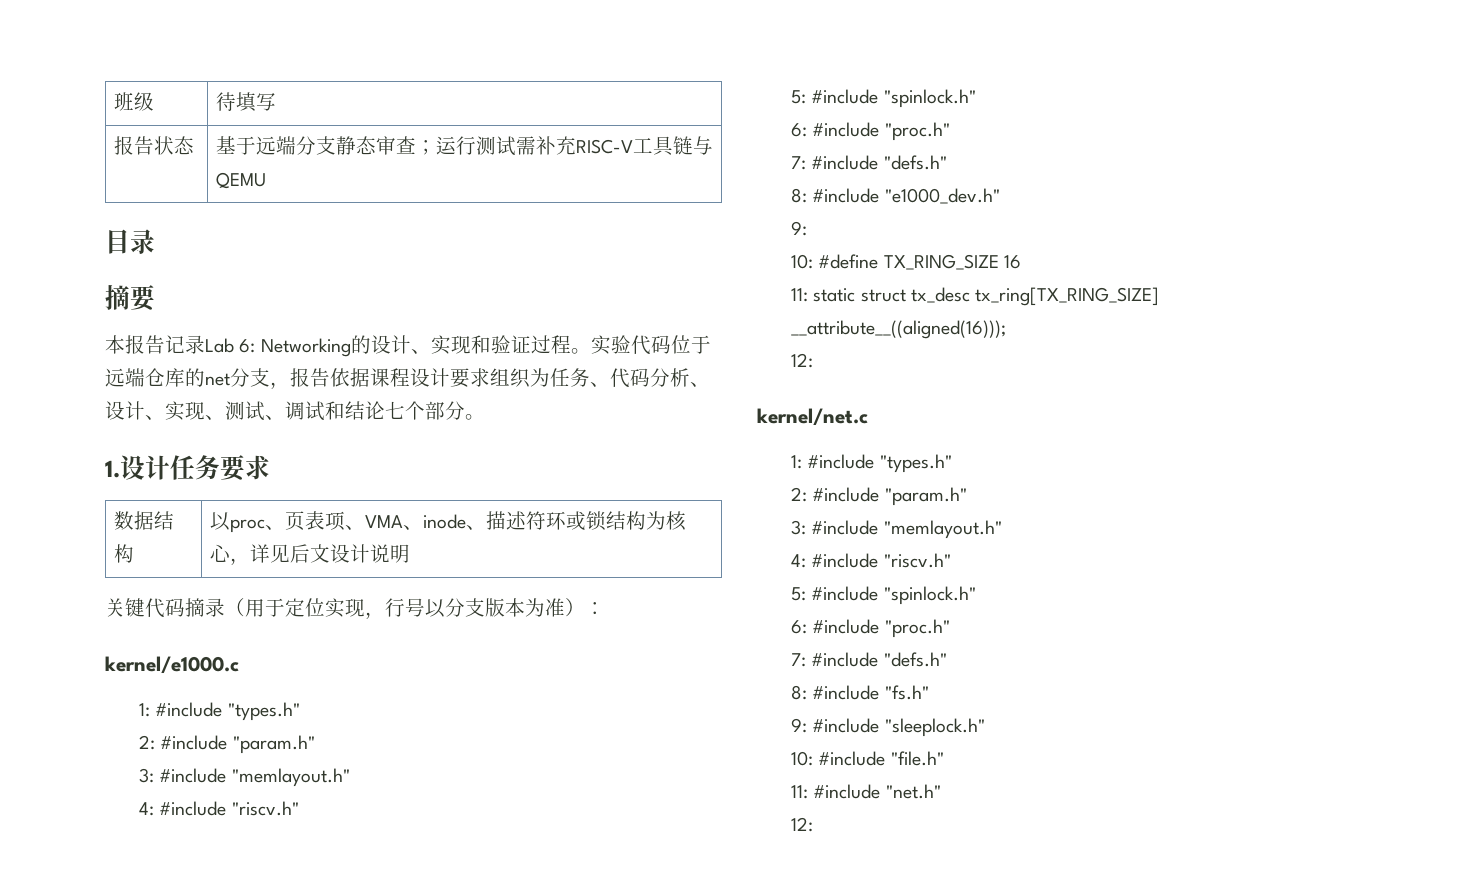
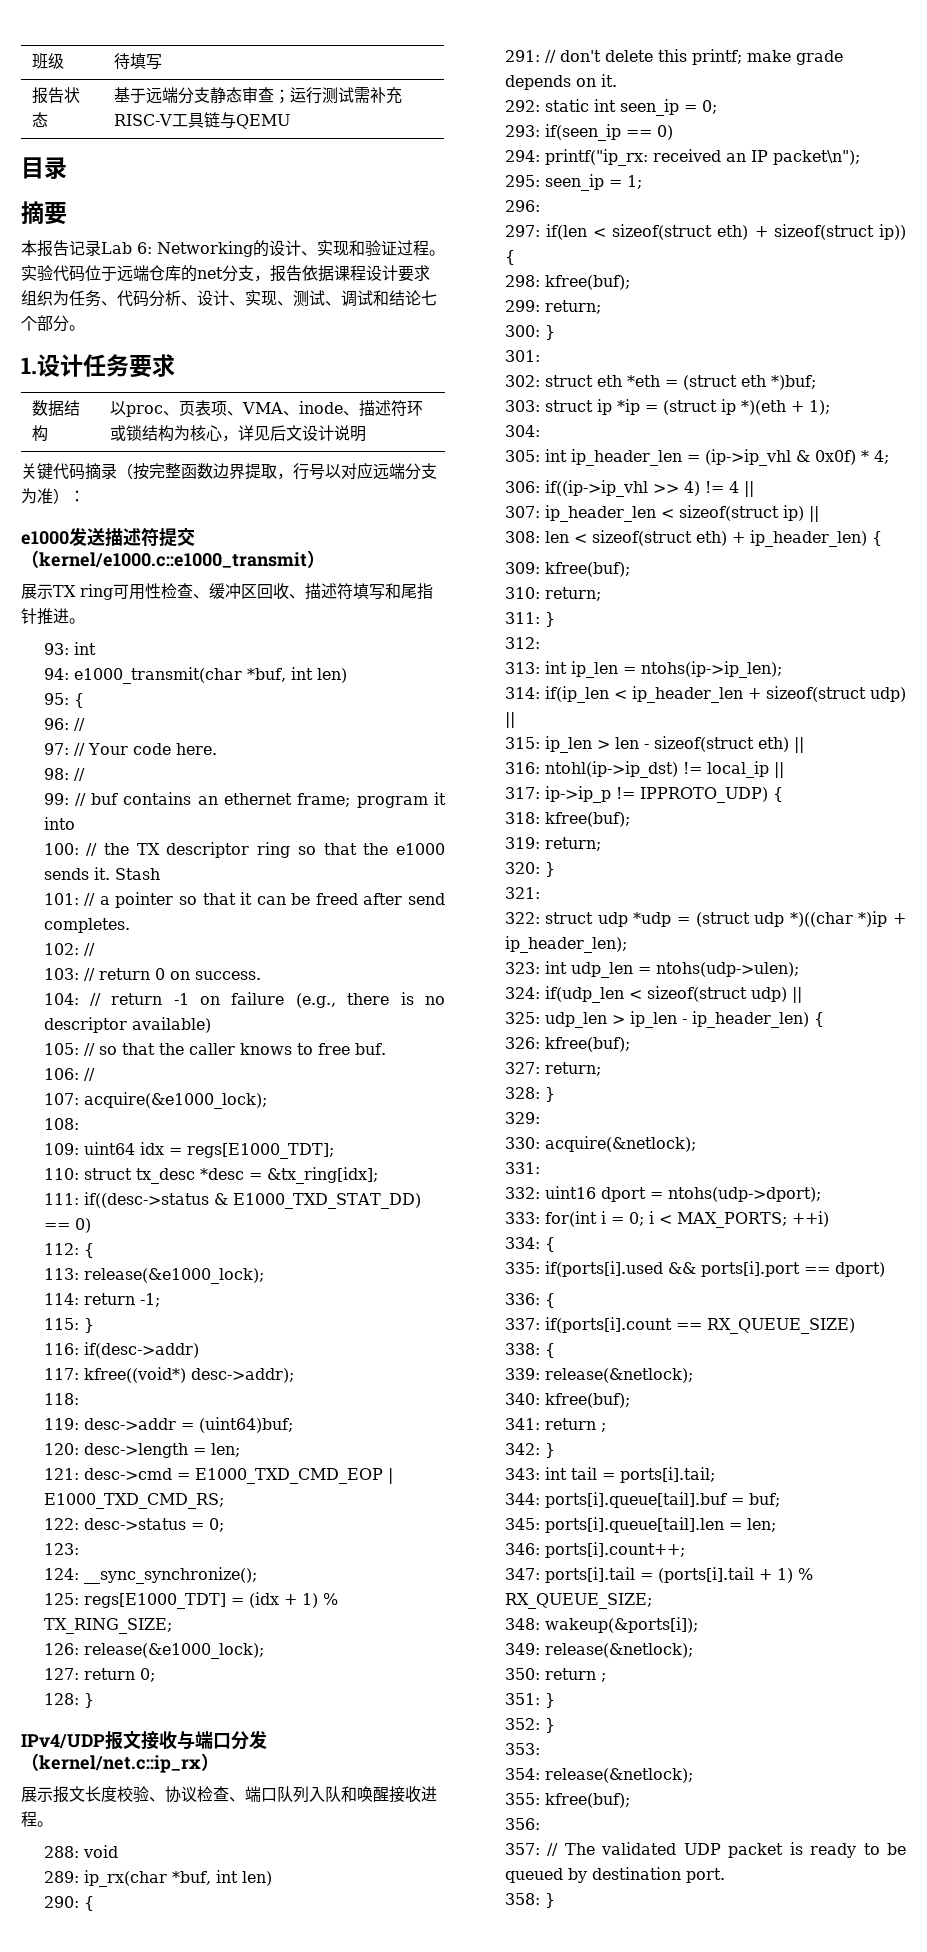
- 关键代码摘录（用于定位实现，行号以分支版本为准）：
- kernel/e1000.c
- 1: #include "types.h"
- 2: #include "param.h"
- 3: #include "memlayout.h"
- 4: #include "riscv.h"
- 5: #include "spinlock.h"
- 6: #include "proc.h"
- 7: #include "defs.h"
- 8: #include "e1000_dev.h"
- 9:
- 10: #define TX_RING_SIZE 16
- 11: static struct tx_desc tx_ring[TX_RING_SIZE] __attribute__((aligned(16)));
- 12:
- kernel/net.c
- 1: #include "types.h"
- 2: #include "param.h"
- 3: #include "memlayout.h"
- 4: #include "riscv.h"
- 5: #include "spinlock.h"
- 6: #include "proc.h"
- 7: #include "defs.h"
- 8: #include "fs.h"
- 9: #include "sleeplock.h"
- 10: #include "file.h"
- 11: #include "net.h"
- 12:
+ 关键代码摘录（按完整函数边界提取，行号以对应远端分支为准）：
+ e1000发送描述符提交（kernel/e1000.c::e1000_transmit）
+ 展示TX ring可用性检查、缓冲区回收、描述符填写和尾指针推进。
+ 93: int
+ 94: e1000_transmit(char *buf, int len)
+ 95: {
+ 96: //
+ 97: // Your code here.
+ 98: //
+ 99: // buf contains an ethernet frame; program it into
+ 100: // the TX descriptor ring so that the e1000 sends it. Stash
+ 101: // a pointer so that it can be freed after send completes.
+ 102: //
+ 103: // return 0 on success.
+ 104: // return -1 on failure (e.g., there is no descriptor available)
+ 105: // so that the caller knows to free buf.
+ 106: //
+ 107: acquire(&e1000_lock);
+ 108:
+ 109: uint64 idx = regs[E1000_TDT];
+ 110: struct tx_desc *desc = &tx_ring[idx];
+ 111: if((desc->status & E1000_TXD_STAT_DD) == 0)
+ 112: {
+ 113: release(&e1000_lock);
+ 114: return -1;
+ 115: }
+ 116: if(desc->addr)
+ 117: kfree((void*) desc->addr);
+ 118:
+ 119: desc->addr = (uint64)buf;
+ 120: desc->length = len;
+ 121: desc->cmd = E1000_TXD_CMD_EOP | E1000_TXD_CMD_RS;
+ 122: desc->status = 0;
+ 123:
+ 124: __sync_synchronize();
+ 125: regs[E1000_TDT] = (idx + 1) % TX_RING_SIZE;
+ 126: release(&e1000_lock);
+ 127: return 0;
+ 128: }
+ IPv4/UDP报文接收与端口分发（kernel/net.c::ip_rx）
+ 展示报文长度校验、协议检查、端口队列入队和唤醒接收进程。
+ 288: void
+ 289: ip_rx(char *buf, int len)
+ 290: {
+ 291: // don't delete this printf; make grade depends on it.
+ 292: static int seen_ip = 0;
+ 293: if(seen_ip == 0)
+ 294: printf("ip_rx: received an IP packet\n");
+ 295: seen_ip = 1;
+ 296:
+ 297: if(len < sizeof(struct eth) + sizeof(struct ip)) {
+ 298: kfree(buf);
+ 299: return;
+ 300: }
+ 301:
+ 302: struct eth *eth = (struct eth *)buf;
+ 303: struct ip *ip = (struct ip *)(eth + 1);
+ 304:
+ 305: int ip_header_len = (ip->ip_vhl & 0x0f) * 4;
+ 306: if((ip->ip_vhl >> 4) != 4 ||
+ 307: ip_header_len < sizeof(struct ip) ||
+ 308: len < sizeof(struct eth) + ip_header_len) {
+ 309: kfree(buf);
+ 310: return;
+ 311: }
+ 312:
+ 313: int ip_len = ntohs(ip->ip_len);
+ 314: if(ip_len < ip_header_len + sizeof(struct udp) ||
+ 315: ip_len > len - sizeof(struct eth) ||
+ 316: ntohl(ip->ip_dst) != local_ip ||
+ 317: ip->ip_p != IPPROTO_UDP) {
+ 318: kfree(buf);
+ 319: return;
+ 320: }
+ 321:
+ 322: struct udp *udp = (struct udp *)((char *)ip + ip_header_len);
+ 323: int udp_len = ntohs(udp->ulen);
+ 324: if(udp_len < sizeof(struct udp) ||
+ 325: udp_len > ip_len - ip_header_len) {
+ 326: kfree(buf);
+ 327: return;
+ 328: }
+ 329:
+ 330: acquire(&netlock);
+ 331:
+ 332: uint16 dport = ntohs(udp->dport);
+ 333: for(int i = 0; i < MAX_PORTS; ++i)
+ 334: {
+ 335: if(ports[i].used && ports[i].port == dport)
+ 336: {
+ 337: if(ports[i].count == RX_QUEUE_SIZE)
+ 338: {
+ 339: release(&netlock);
+ 340: kfree(buf);
+ 341: return ;
+ 342: }
+ 343: int tail = ports[i].tail;
+ 344: ports[i].queue[tail].buf = buf;
+ 345: ports[i].queue[tail].len = len;
+ 346: ports[i].count++;
+ 347: ports[i].tail = (ports[i].tail + 1) % RX_QUEUE_SIZE;
+ 348: wakeup(&ports[i]);
+ 349: release(&netlock);
+ 350: return ;
+ 351: }
+ 352: }
+ 353:
+ 354: release(&netlock);
+ 355: kfree(buf);
+ 356:
+ 357: // The validated UDP packet is ready to be queued by destination port.
+ 358: }

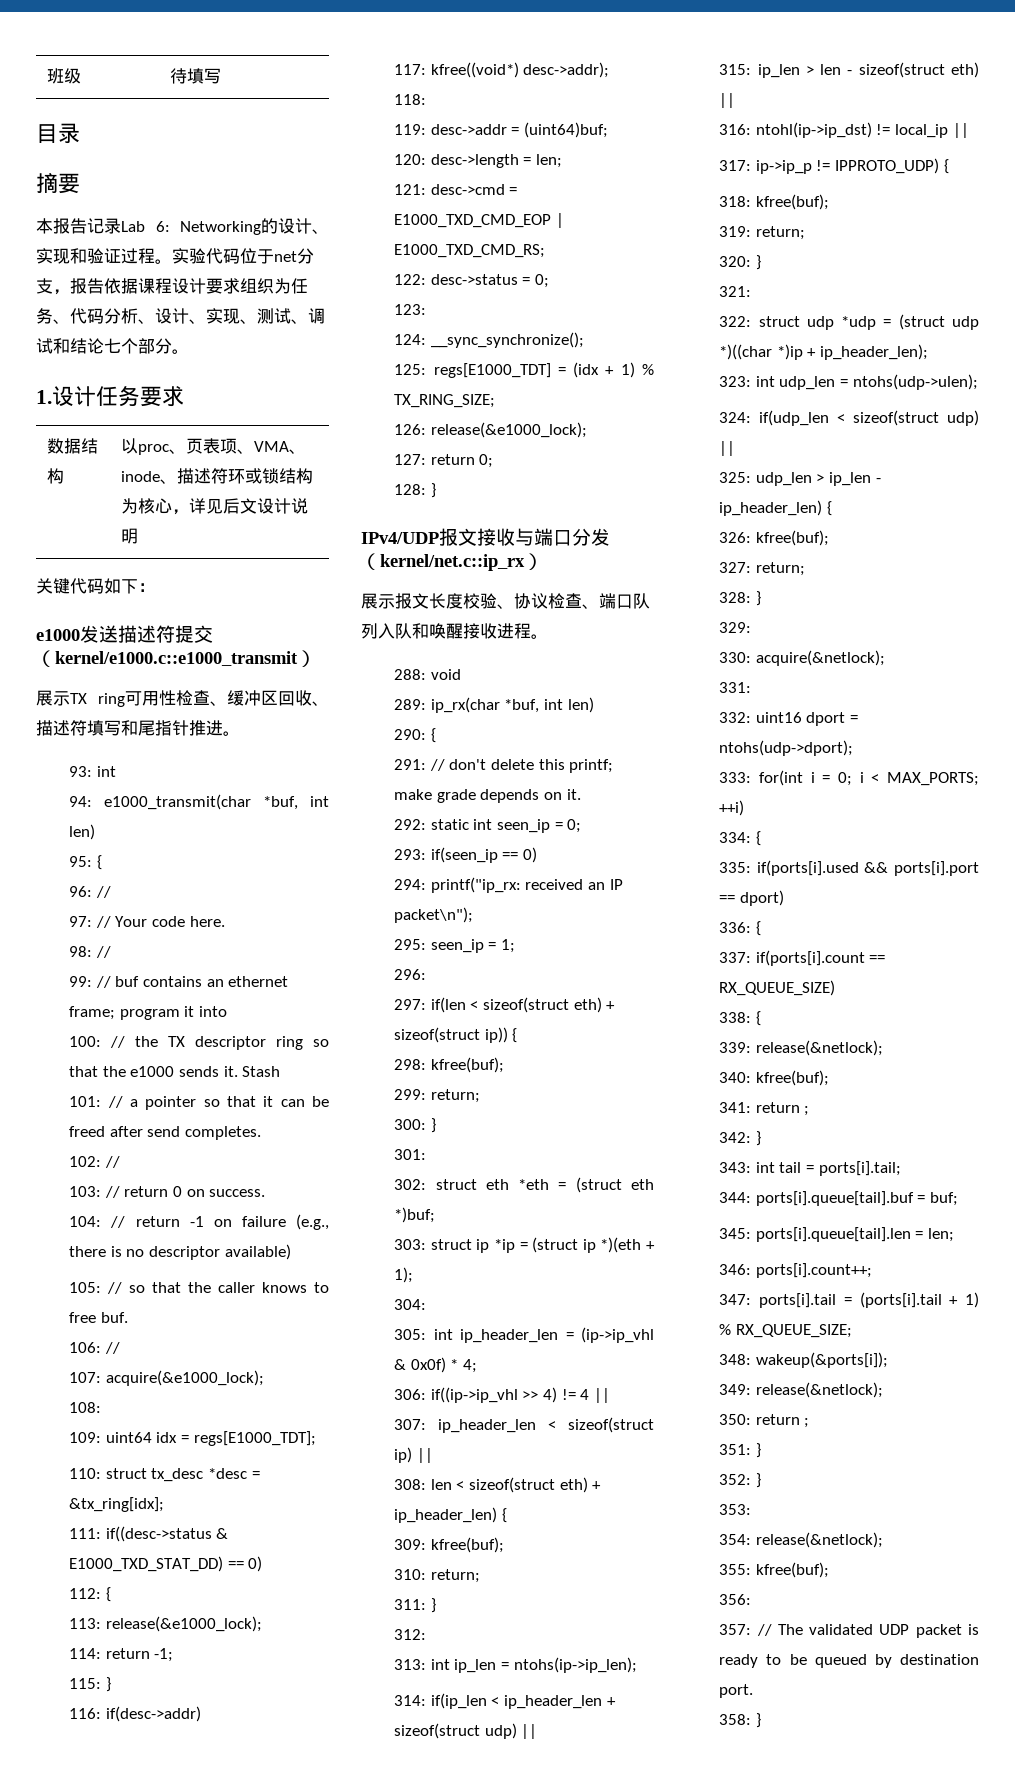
- 报告状态 | 基于远端分支静态审查；运行测试需补充RISC-V工具链与QEMU
- 实验代码位于远端仓库的net分支，报告依据课程设计要求组织为任务、代码分析、设计、实现、测试、调试和结论七个部分。
+ 实验代码位于net分支，报告依据课程设计要求组织为任务、代码分析、设计、实现、测试、调试和结论七个部分。
- 关键代码摘录（按完整函数边界提取，行号以对应远端分支为准）：
+ 关键代码如下：

